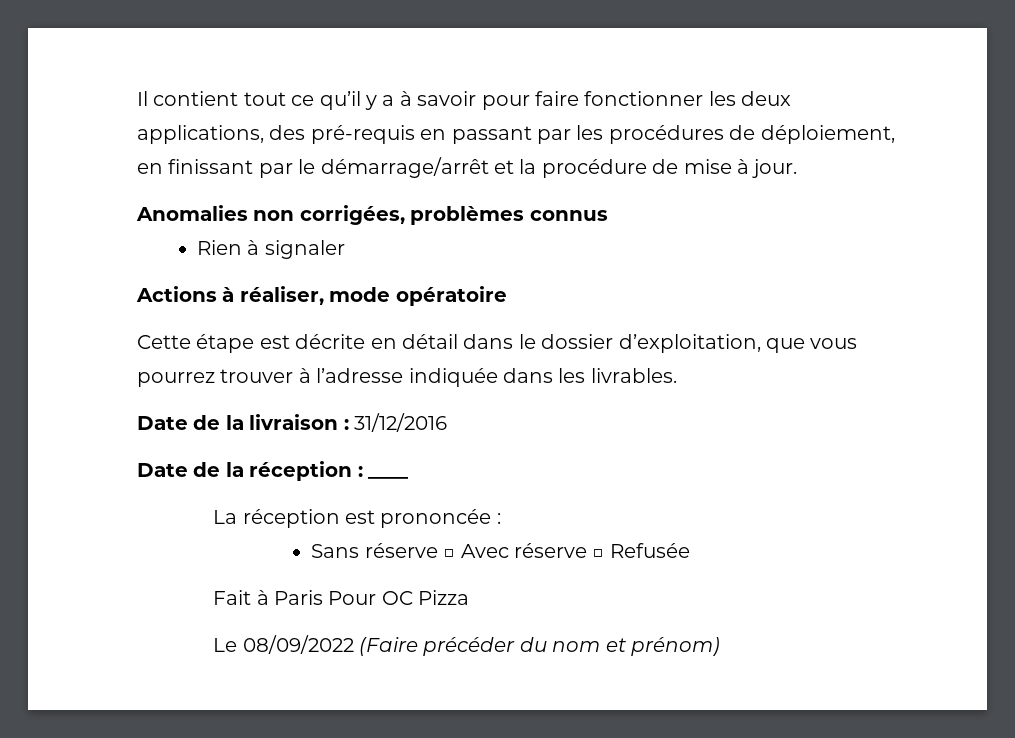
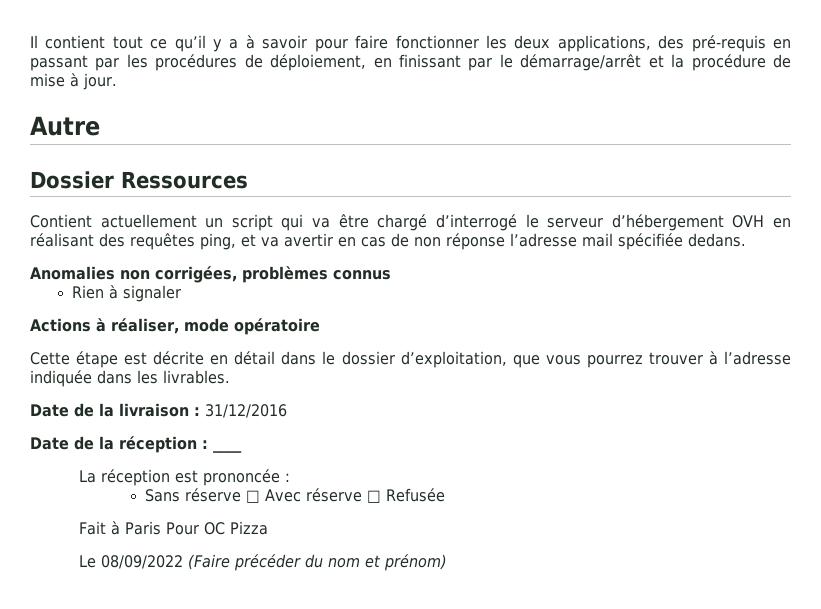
+ Autre
+ Dossier Ressources
+ Contient actuellement un script qui va être chargé d’interrogé le serveur d’hébergement OVH en réalisant des requêtes ping, et va avertir en cas de non réponse l’adresse mail spécifiée dedans.

